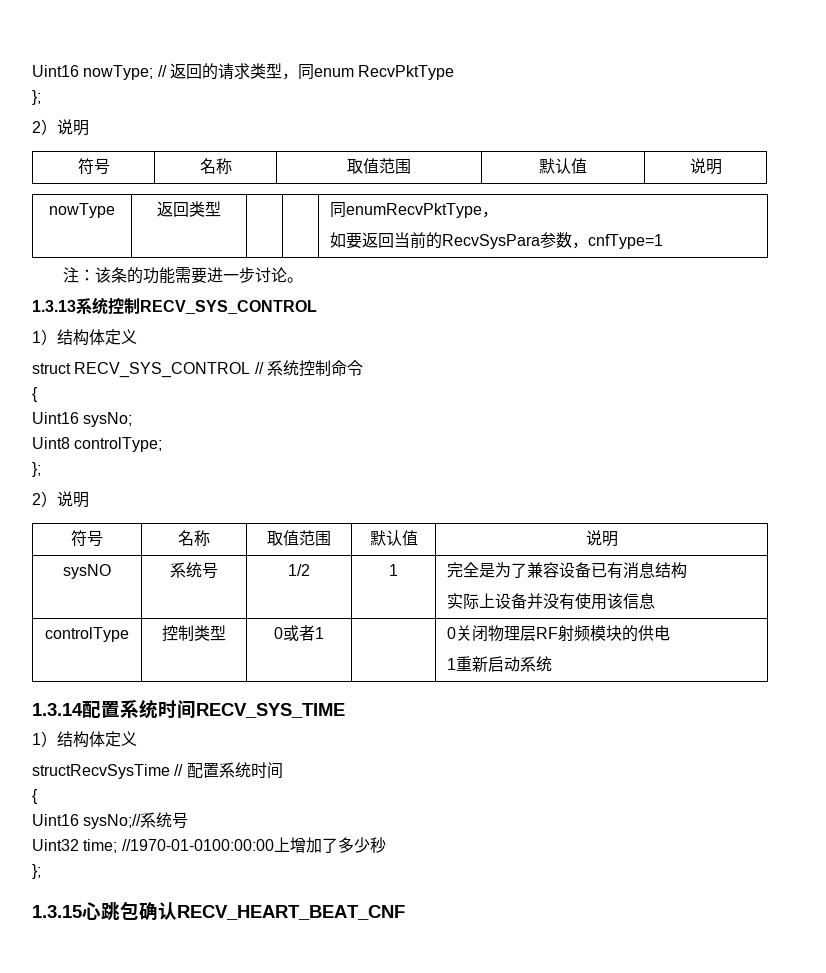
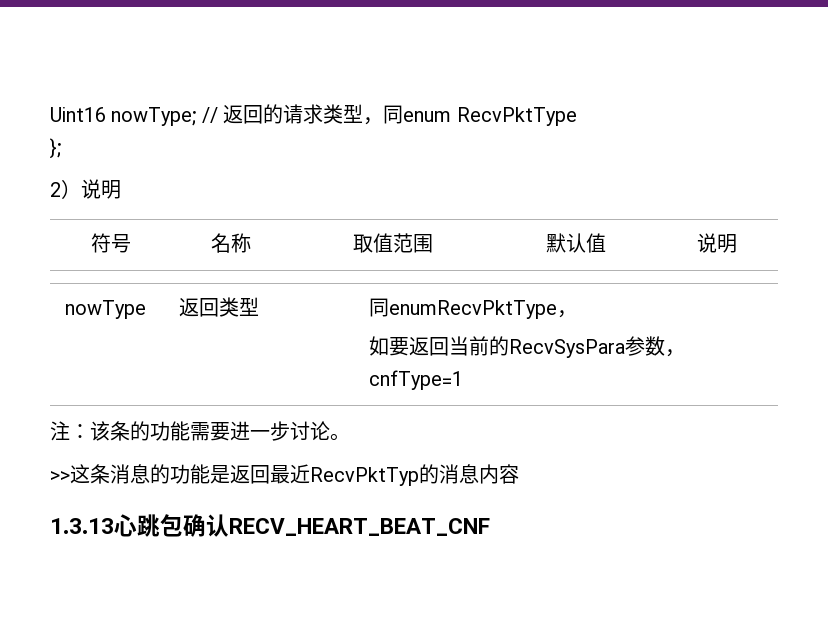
- 1.3.13系统控制RECV_SYS_CONTROL
- 1）结构体定义
- struct RECV_SYS_CONTROL // 系统控制命令
- {
- Uint16 sysNo;
- Uint8 controlType;
- };
- 2）说明
- 符号 | 名称 | 取值范围 | 默认值 | 说明
- sysNO | 系统号 | 1/2 | 1 | 完全是为了兼容设备已有消息结构
- 实际上设备并没有使用该信息
- controlType | 控制类型 | 0或者1 | | 0关闭物理层RF射频模块的供电
- 1重新启动系统
- 1.3.14配置系统时间RECV_SYS_TIME
- 1）结构体定义
- structRecvSysTime // 配置系统时间
- {
- Uint16 sysNo;//系统号
- Uint32 time; //1970-01-0100:00:00上增加了多少秒
- };
- 1.3.15心跳包确认RECV_HEART_BEAT_CNF
+ >>这条消息的功能是返回最近RecvPktTyp的消息内容
+ 1.3.13心跳包确认RECV_HEART_BEAT_CNF

